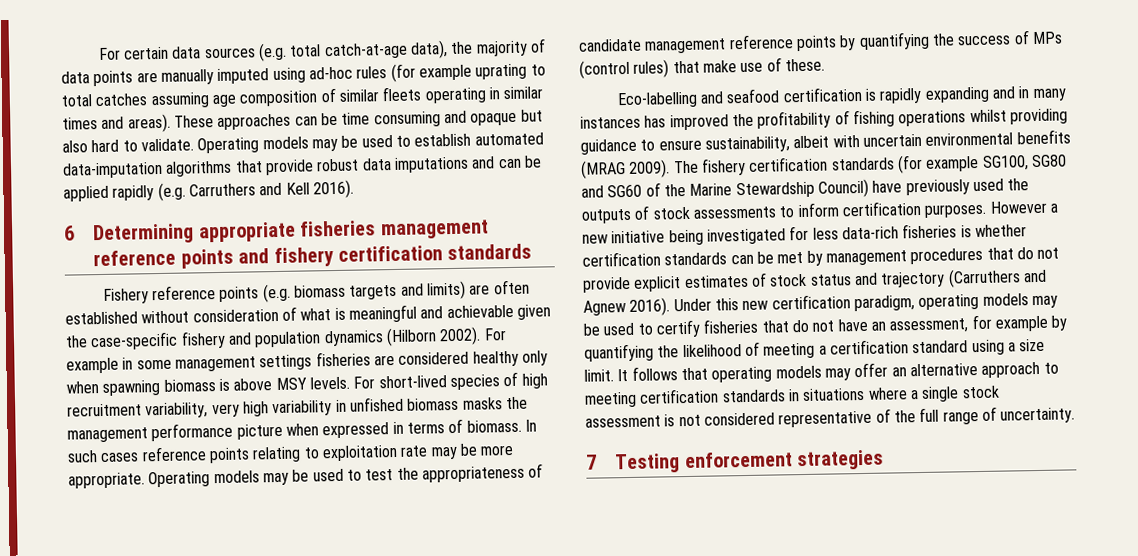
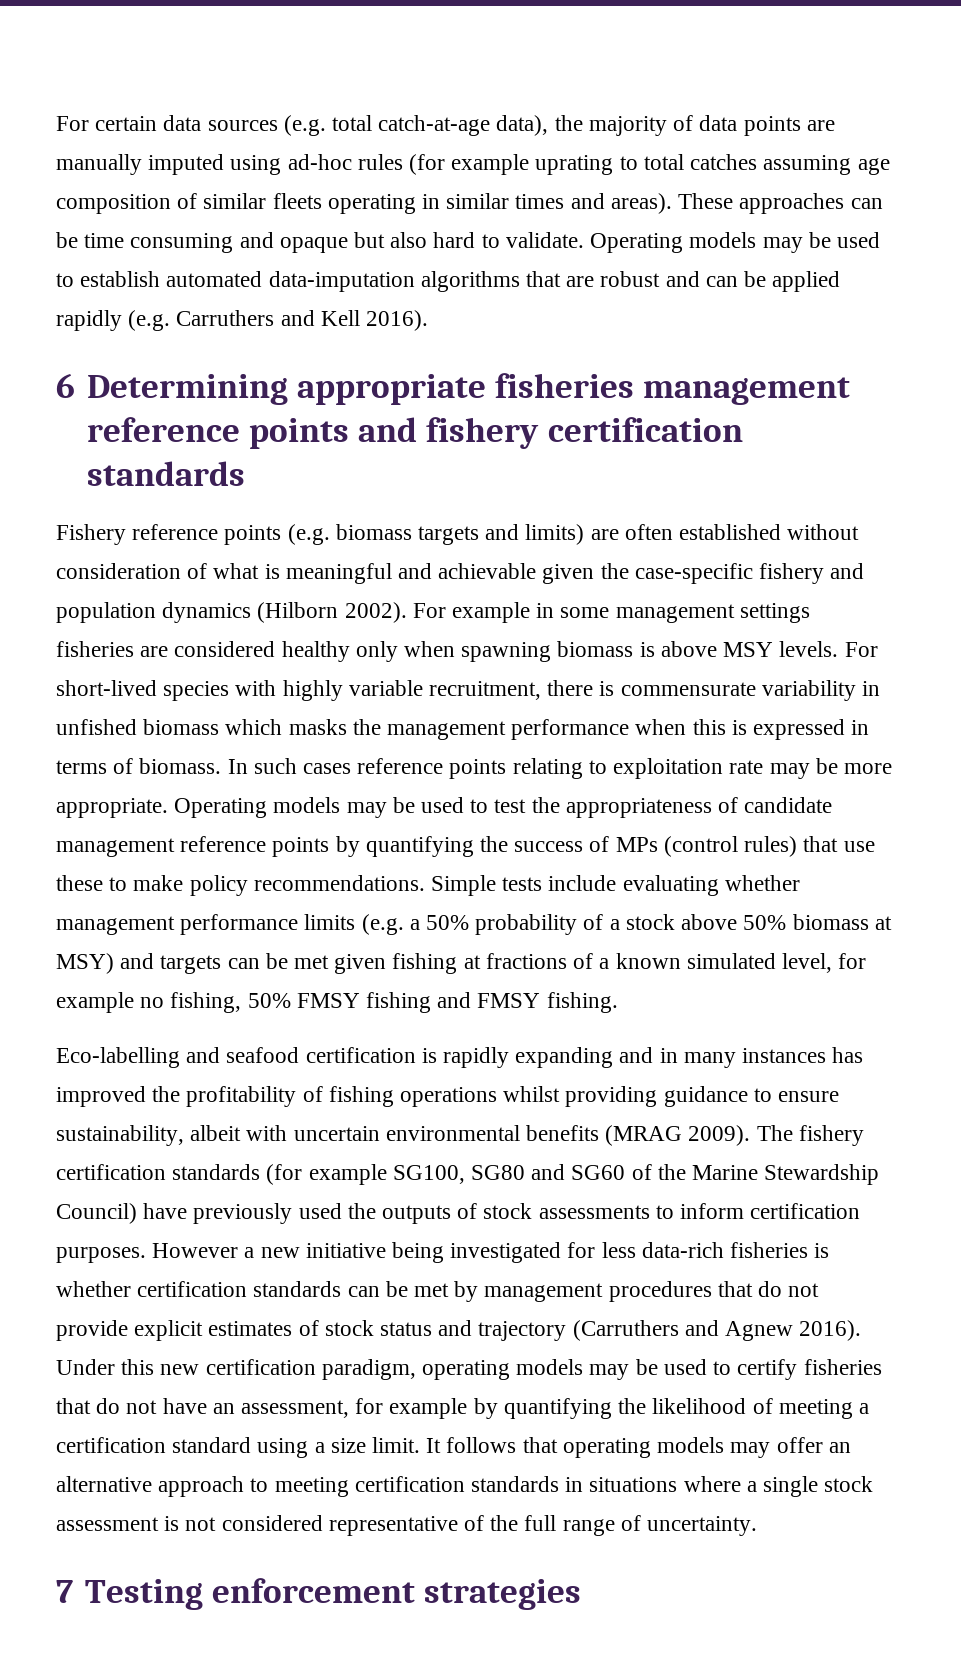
- Operating models may be used to establish automated data-imputation algorithms that provide robust data imputations and can be applied rapidly (e.g. Carruthers and Kell 2016).
+ Operating models may be used to establish automated data-imputation algorithms that are robust and can be applied rapidly (e.g. Carruthers and Kell 2016).
- For short-lived species of high recruitment variability, very high variability in unfished biomass masks the management performance picture when expressed in terms of biomass.
+ For short-lived species with highly variable recruitment, there is commensurate variability in unfished biomass which masks the management performance when this is expressed in terms of biomass.
- Operating models may be used to test the appropriateness of candidate management reference points by quantifying the success of MPs (control rules) that make use of these.
+ Operating models may be used to test the appropriateness of candidate management reference points by quantifying the success of MPs (control rules) that use these to make policy recommendations. Simple tests include evaluating whether management performance limits (e.g. a 50% probability of a stock above 50% biomass at MSY) and targets can be met given fishing at fractions of a known simulated level, for example no fishing, 50% FMSY fishing and FMSY fishing.

